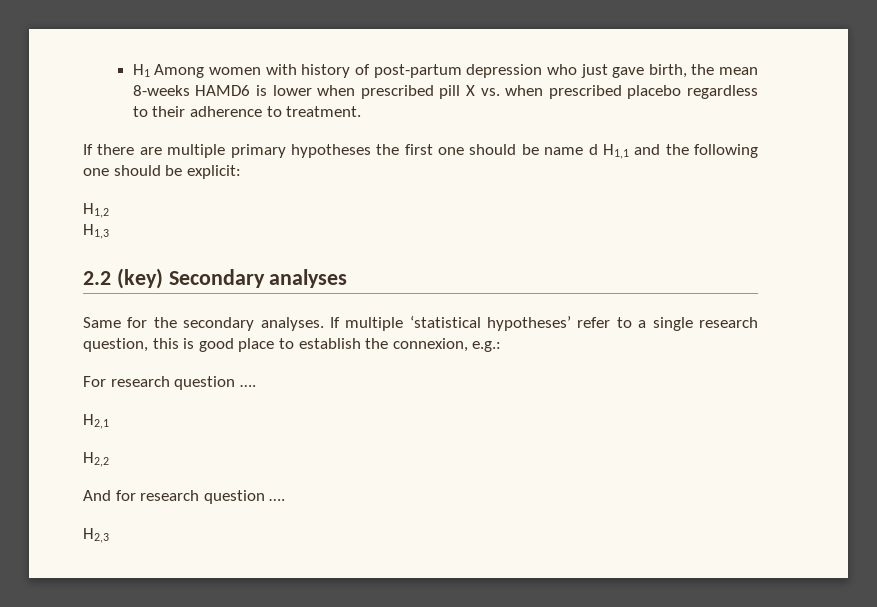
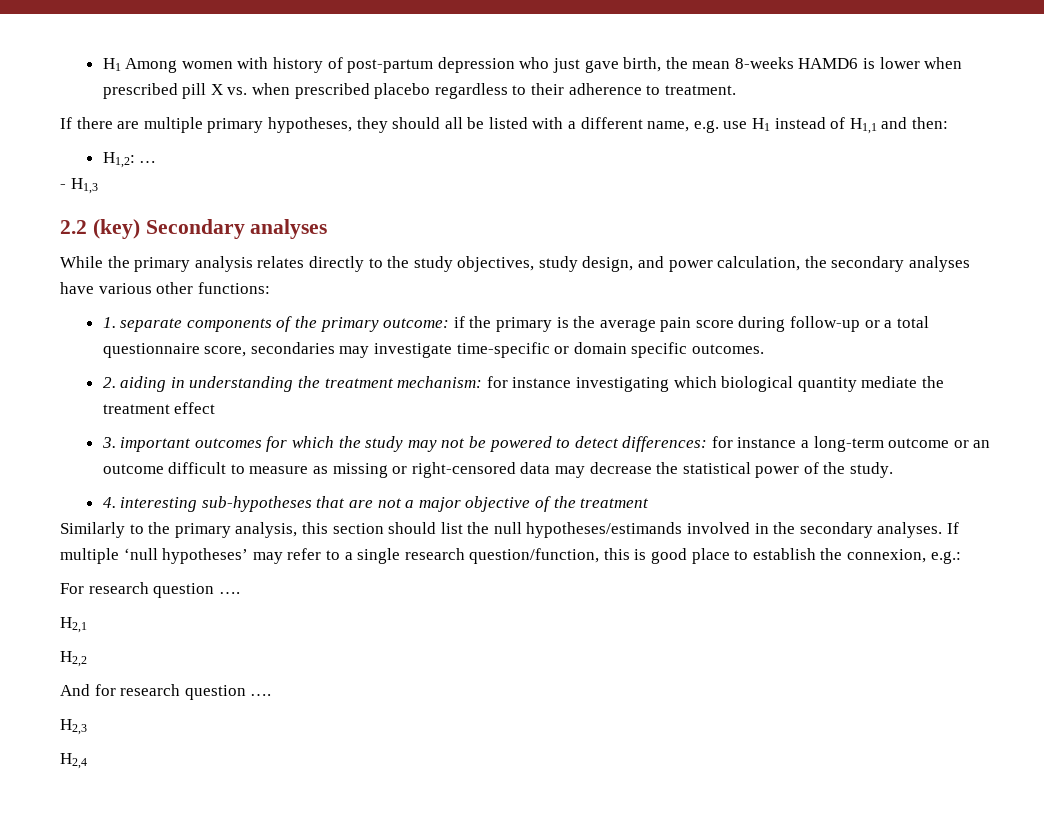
- If there are multiple primary hypotheses the first one should be name d H1,1 and the following one should be explicit:
- H1,2
- H1,3
+ If there are multiple primary hypotheses, they should all be listed with a different name, e.g. use H1 instead of H1,1 and then:
+ H1,2: …
+ - H1,3
- Same for the secondary analyses.
+ While the primary analysis relates directly to the study objectives, study design, and power calculation, the secondary analyses have various other functions:
+ 1. separate components of the primary outcome: if the primary is the average pain score during follow-up or a total questionnaire score, secondaries may investigate time-specific or domain specific outcomes.
+ 2. aiding in understanding the treatment mechanism: for instance investigating which biological quantity mediate the treatment effect
+ 3. important outcomes for which the study may not be powered to detect differences: for instance a long-term outcome or an outcome difficult to measure as missing or right-censored data may decrease the statistical power of the study.
+ 4. interesting sub-hypotheses that are not a major objective of the treatment
+ Similarly to the primary analysis, this section should list the null hypotheses/estimands involved in the secondary analyses.
- If multiple ‘statistical hypotheses’ refer to a single research question, this is good place to establish the connexion, e.g.:
+ If multiple ‘null hypotheses’ may refer to a single research question/function, this is good place to establish the connexion, e.g.:
+ H2,4

